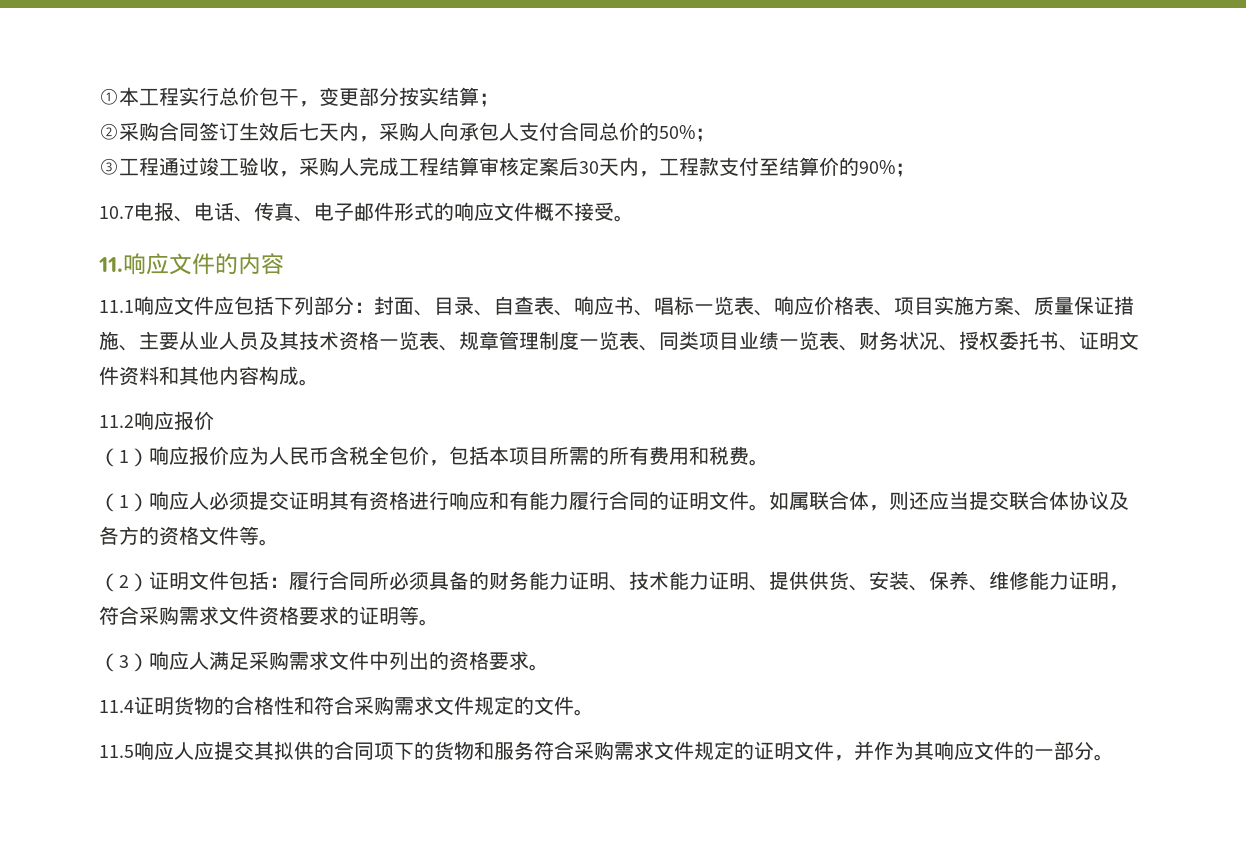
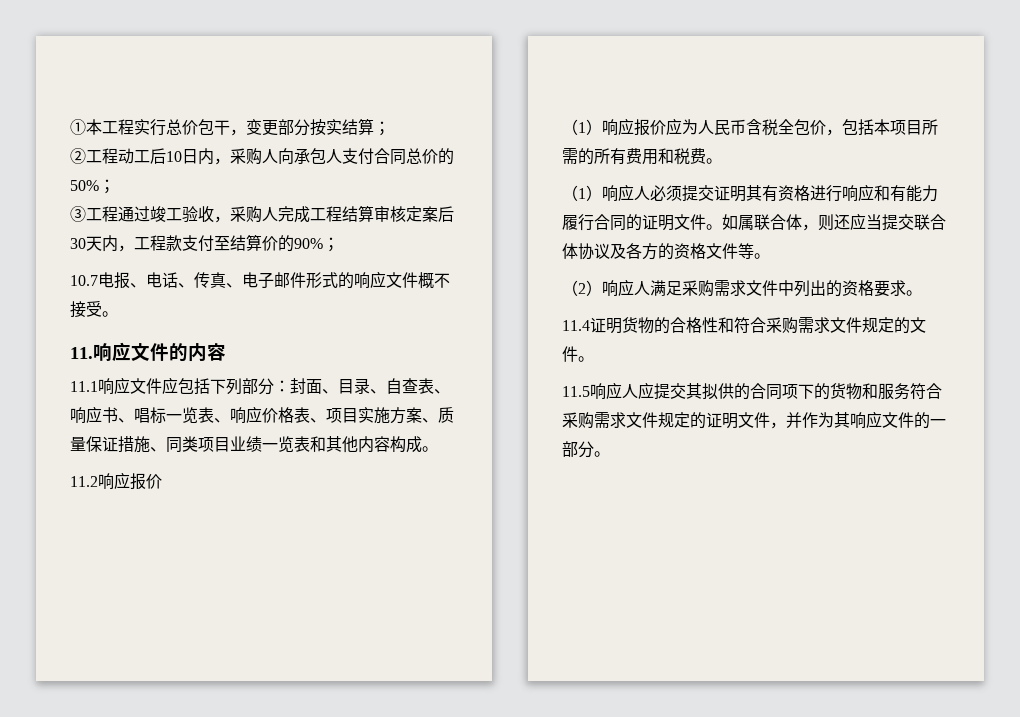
- ②采购合同签订生效后七天内，采购人向承包人支付合同总价的50%；
+ ②工程动工后10日内，采购人向承包人支付合同总价的50%；
- 11.1响应文件应包括下列部分：封面、目录、自查表、响应书、唱标一览表、响应价格表、项目实施方案、质量保证措施、主要从业人员及其技术资格一览表、规章管理制度一览表、同类项目业绩一览表、财务状况、授权委托书、证明文件资料和其他内容构成。
+ 11.1响应文件应包括下列部分：封面、目录、自查表、响应书、唱标一览表、响应价格表、项目实施方案、质量保证措施、同类项目业绩一览表和其他内容构成。
- （2）证明文件包括：履行合同所必须具备的财务能力证明、技术能力证明、提供供货、安装、保养、维修能力证明，符合采购需求文件资格要求的证明等。
- （3）响应人满足采购需求文件中列出的资格要求。
+ （2）响应人满足采购需求文件中列出的资格要求。

